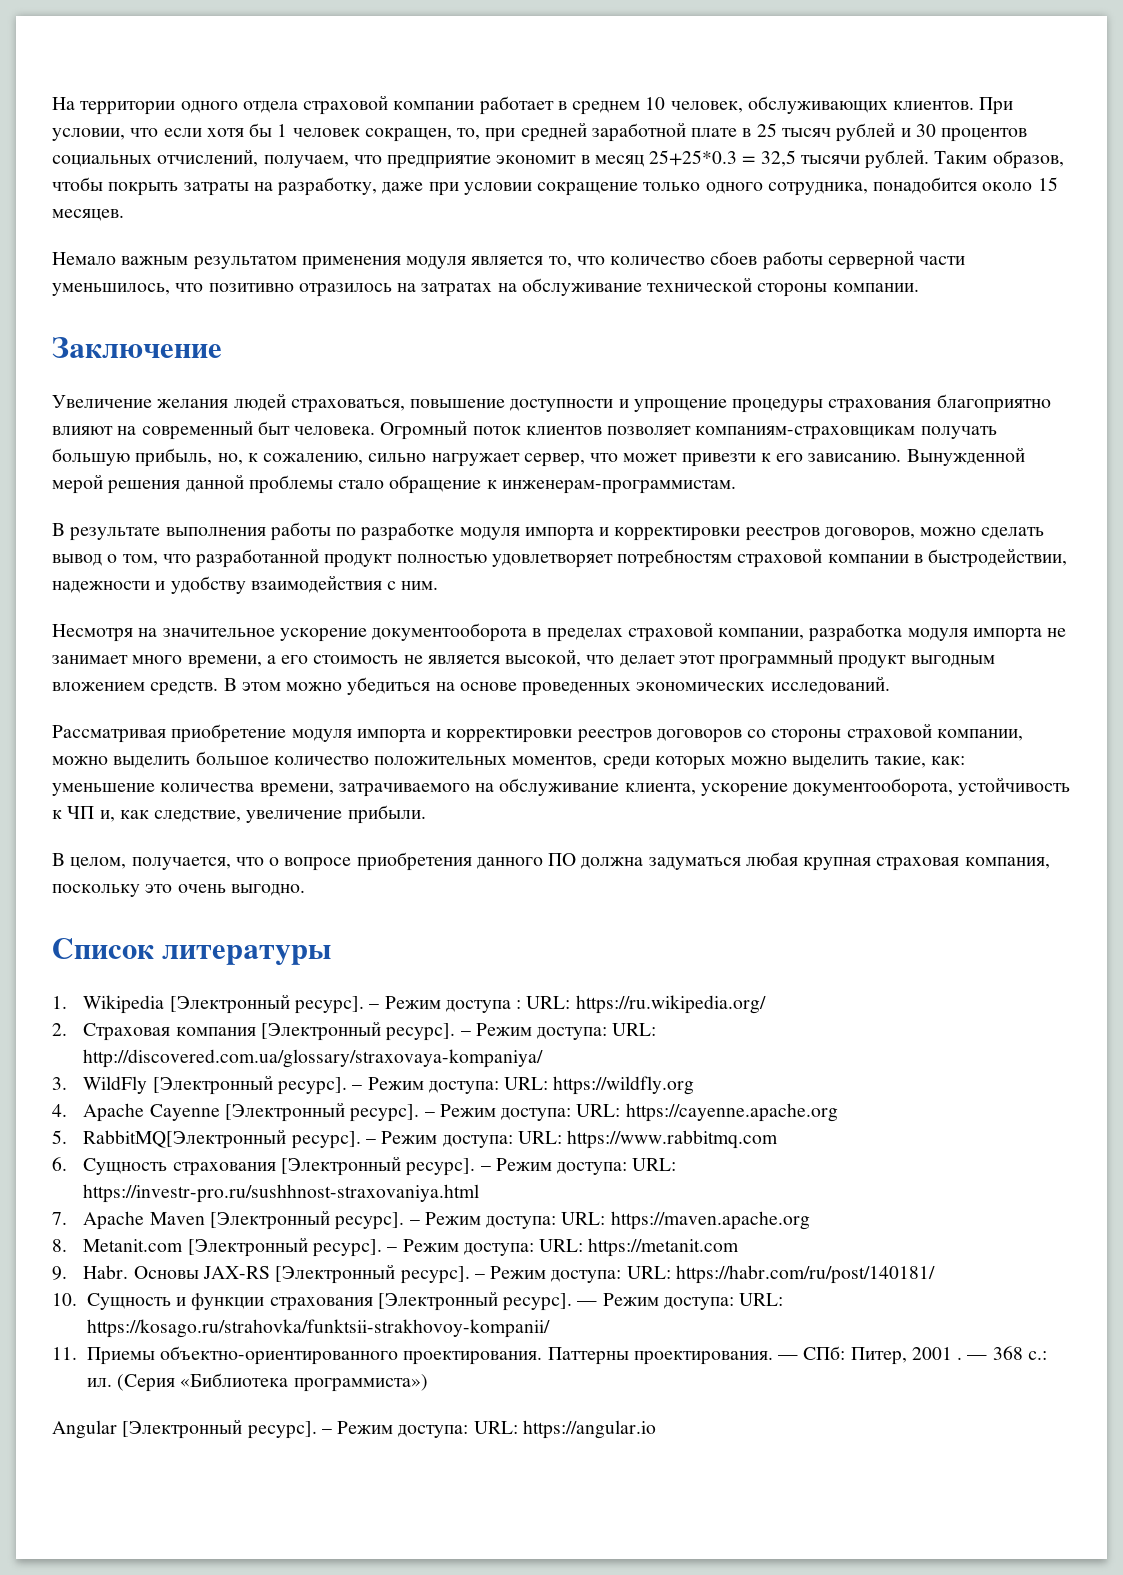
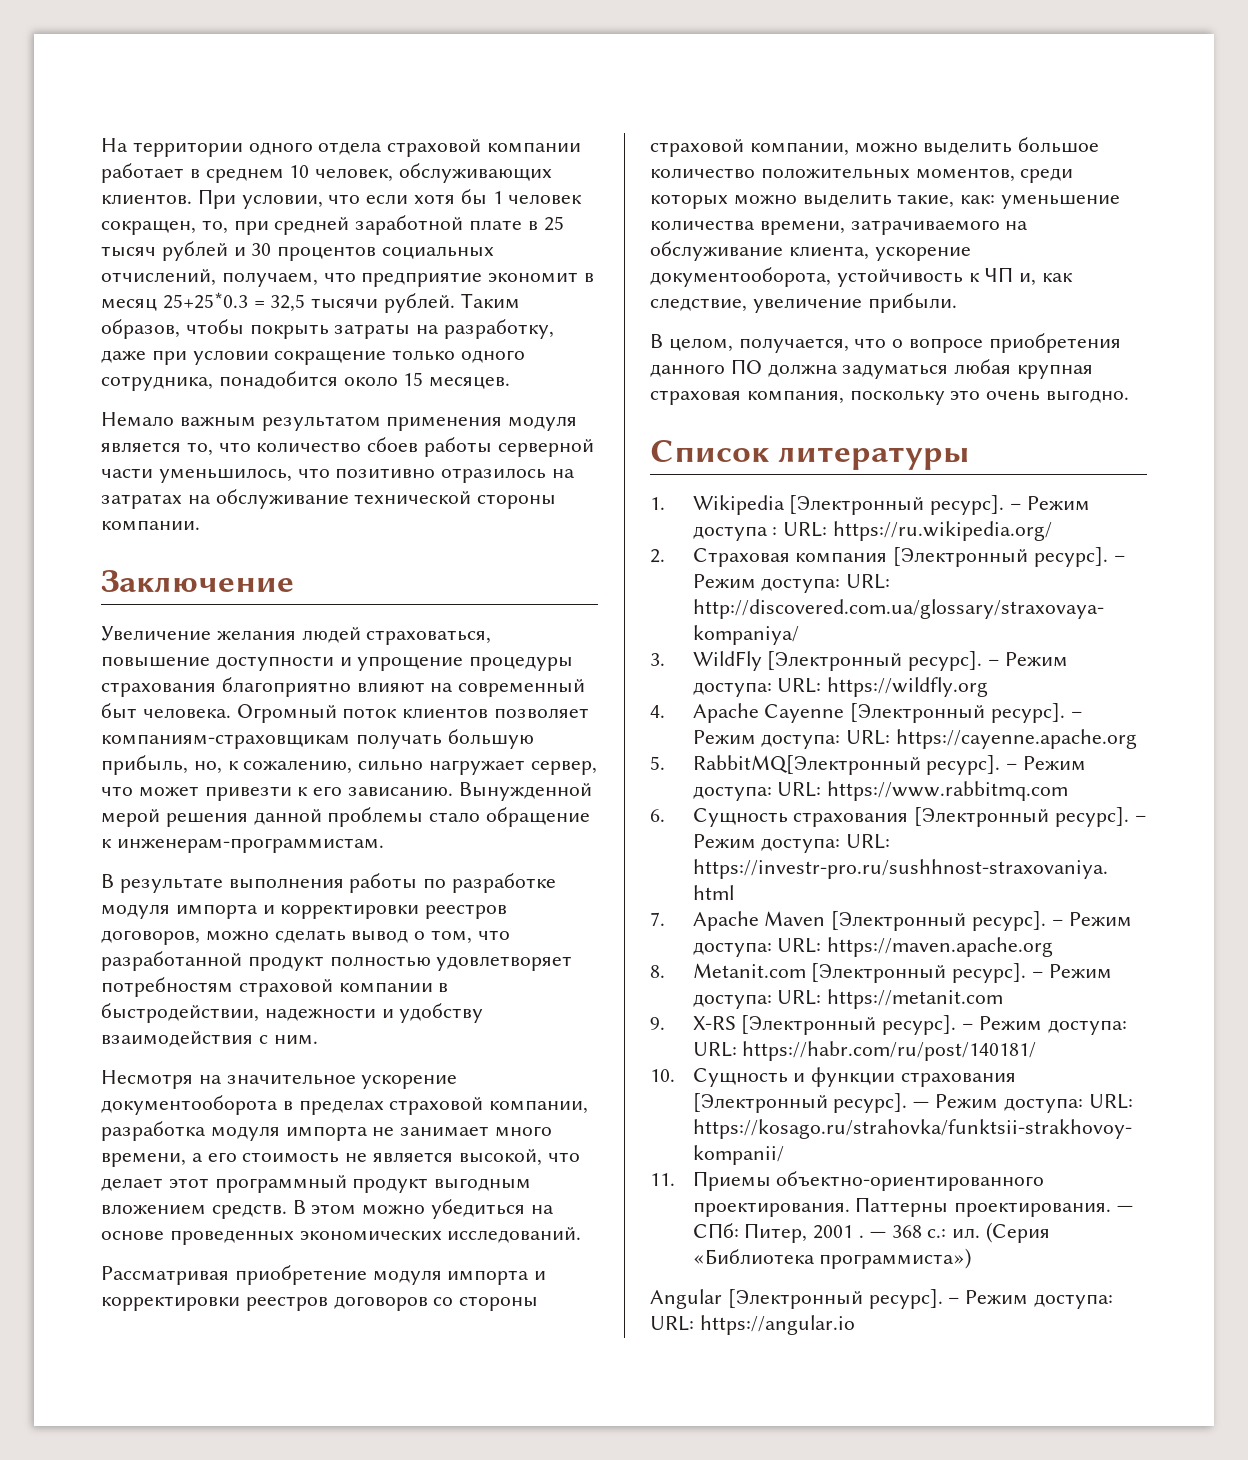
- 9. Habr. Основы JAX-RS [Электронный ресурс].
+ 9. X-RS [Электронный ресурс].

